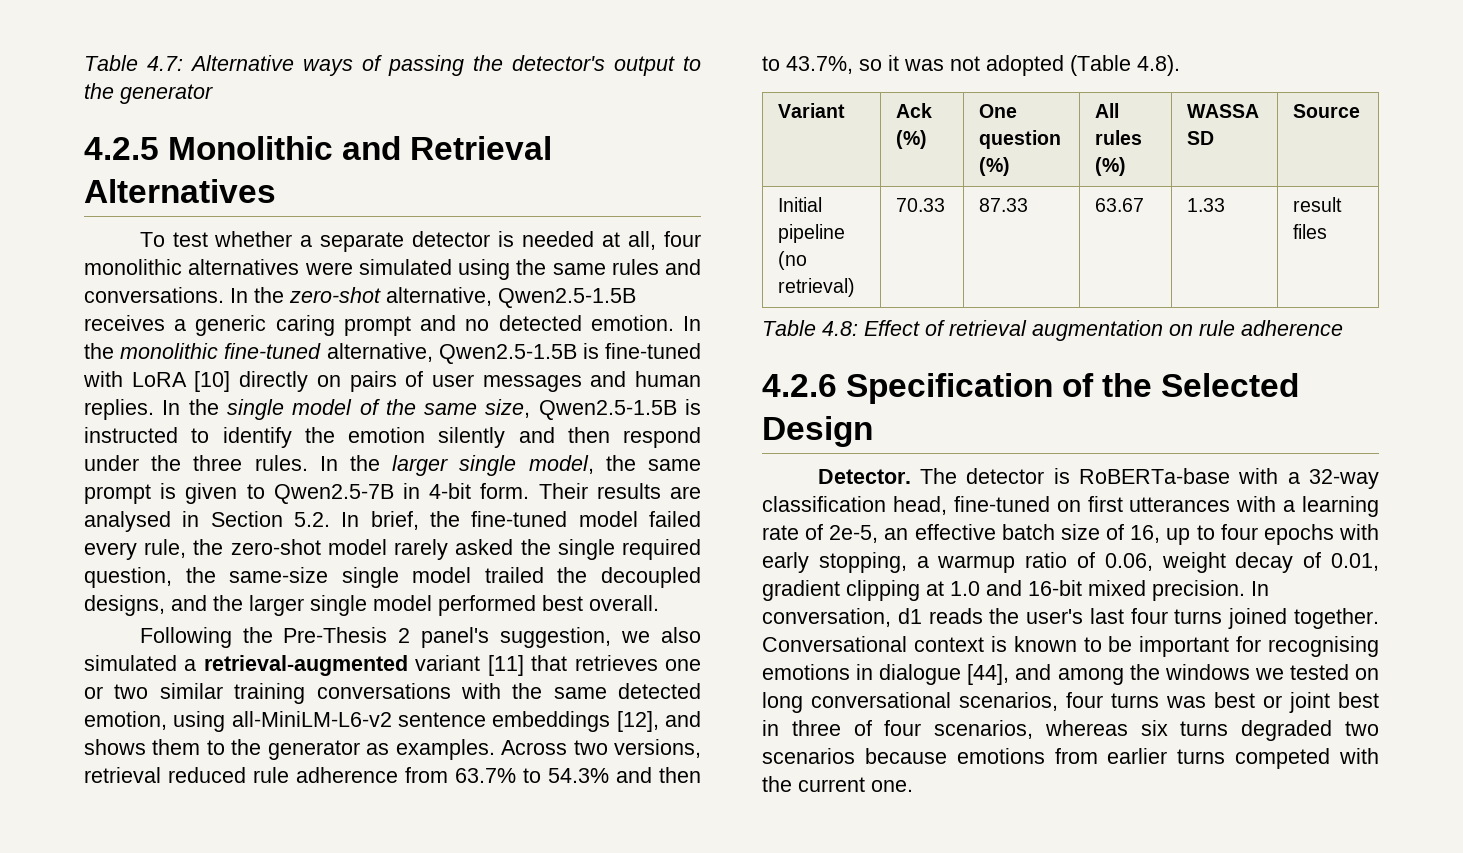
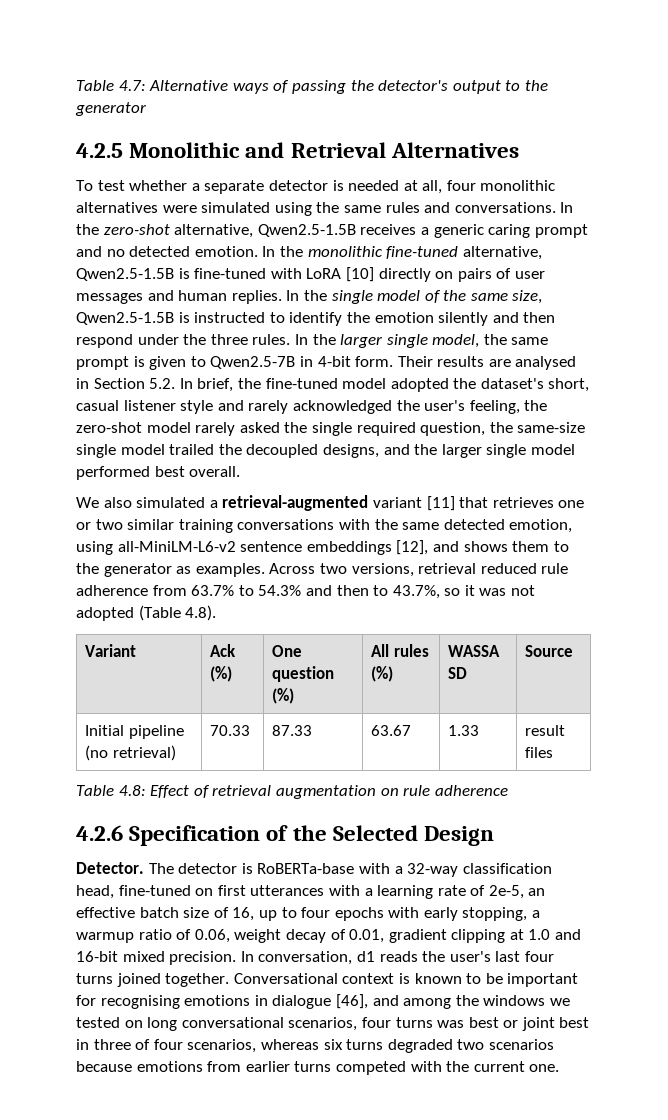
- Their results are analysed in Section 5.2. In brief, the fine-tuned model failed every rule, the zero-shot model rarely asked the single required question, the same-size single model trailed the decoupled designs, and the larger single model performed best overall.
+ Their results are analysed in Section 5.2. In brief, the fine-tuned model adopted the dataset's short, casual listener style and rarely acknowledged the user's feeling, the zero-shot model rarely asked the single required question, the same-size single model trailed the decoupled designs, and the larger single model performed best overall.
- Following the Pre-Thesis 2 panel's suggestion, we also simulated a retrieval-augmented variant [11] that retrieves one or two similar training conversations with the same detected emotion, using all-MiniLM-L6-v2 sentence embeddings [12], and shows them to the generator as examples.
+ We also simulated a retrieval-augmented variant [11] that retrieves one or two similar training conversations with the same detected emotion, using all-MiniLM-L6-v2 sentence embeddings [12], and shows them to the generator as examples.
- Conversational context is known to be important for recognising emotions in dialogue [44], and among the windows we tested on long conversational scenarios, four turns was best or joint best in three of four scenarios, whereas six turns degraded two scenarios because emotions from earlier turns competed with the current one.
+ Conversational context is known to be important for recognising emotions in dialogue [46], and among the windows we tested on long conversational scenarios, four turns was best or joint best in three of four scenarios, whereas six turns degraded two scenarios because emotions from earlier turns competed with the current one.

